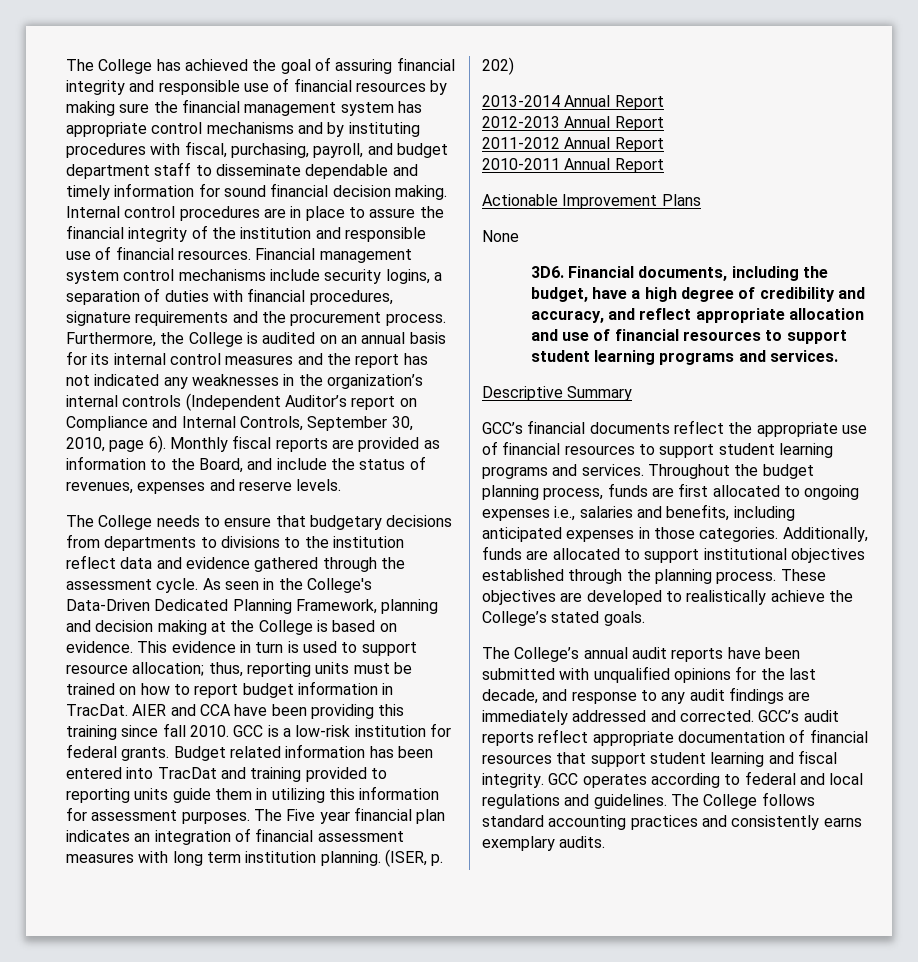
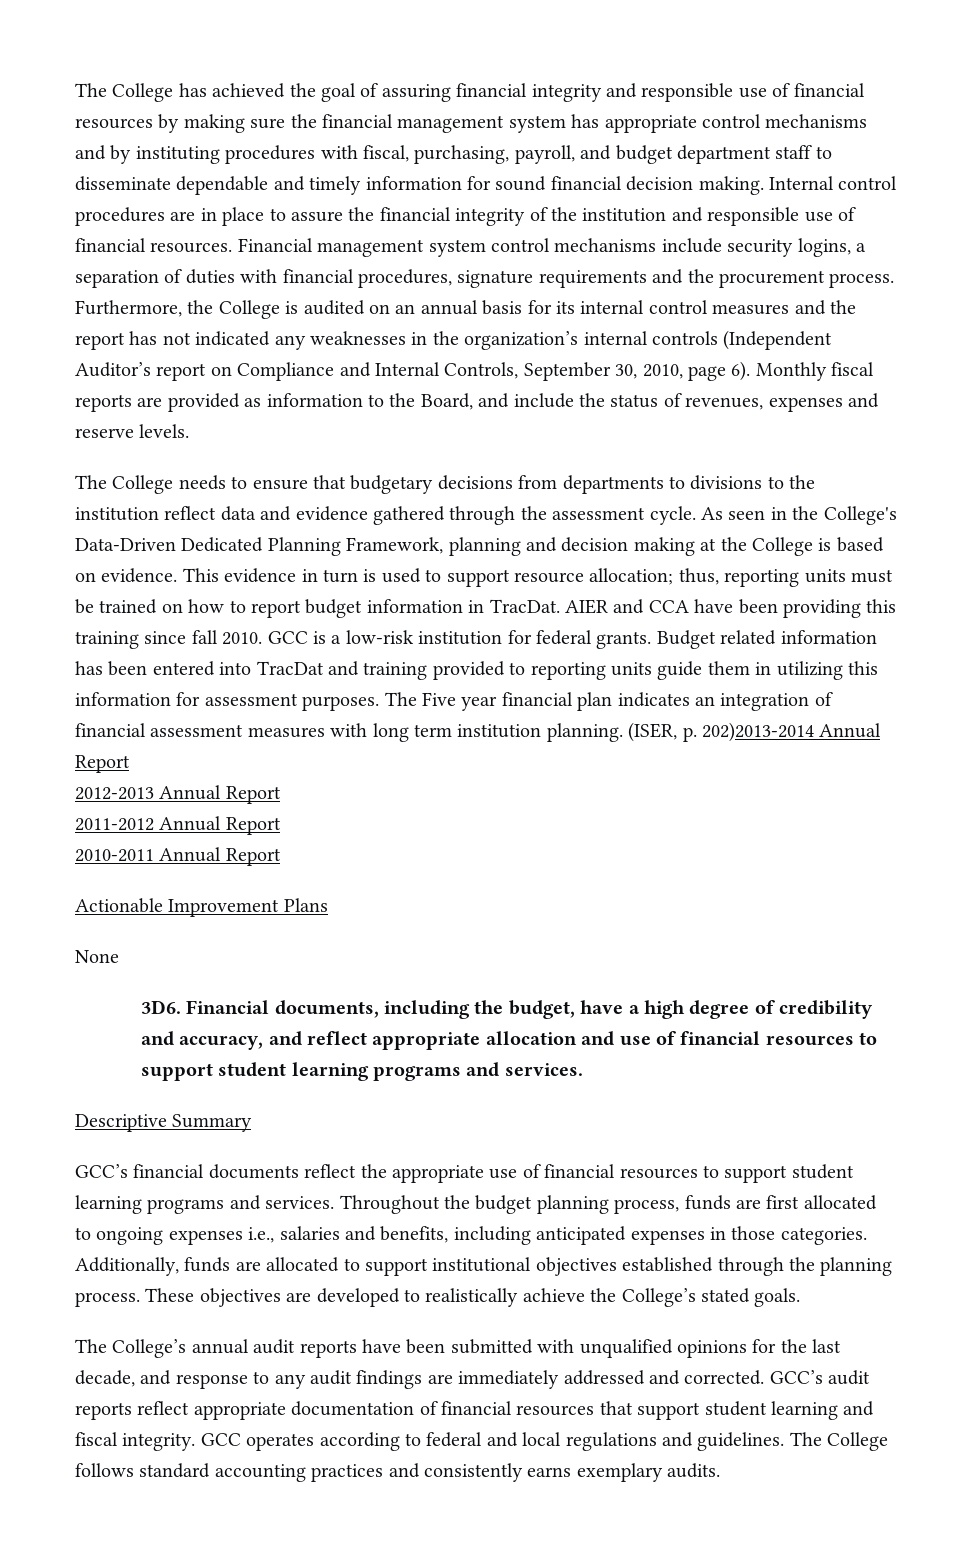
- (ISER, p. 202)
- 2013-2014 Annual Report
+ (ISER, p. 202)2013-2014 Annual Report

